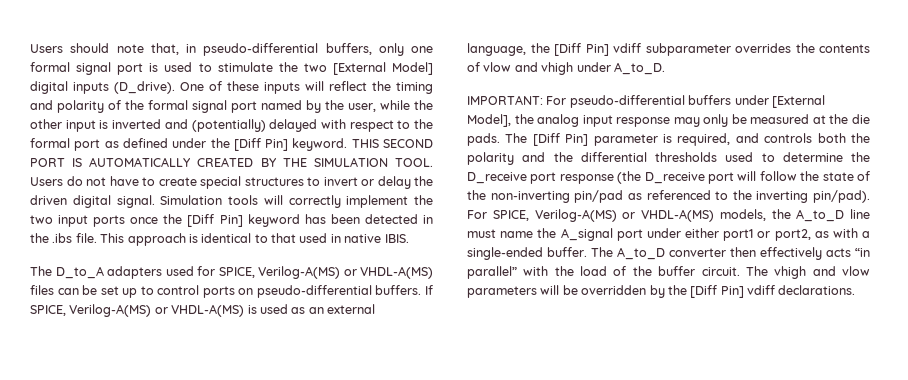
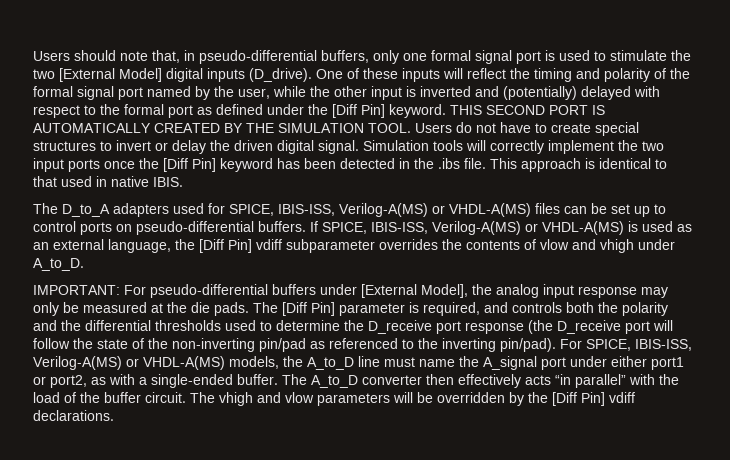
- The D_to_A adapters used for SPICE, Verilog-A(MS) or VHDL-A(MS) files can be set up to control ports on pseudo-differential buffers.
+ The D_to_A adapters used for SPICE, IBIS-ISS, Verilog-A(MS) or VHDL-A(MS) files can be set up to control ports on pseudo-differential buffers.
- If SPICE, Verilog-A(MS) or VHDL-A(MS) is used as an external language, the [Diff Pin] vdiff subparameter overrides the contents of vlow and vhigh under A_to_D.
+ If SPICE, IBIS-ISS, Verilog-A(MS) or VHDL-A(MS) is used as an external language, the [Diff Pin] vdiff subparameter overrides the contents of vlow and vhigh under A_to_D.
- For SPICE, Verilog-A(MS) or VHDL-A(MS) models, the A_to_D line must name the A_signal port under either port1 or port2, as with a single-ended buffer.
+ For SPICE, IBIS-ISS, Verilog-A(MS) or VHDL-A(MS) models, the A_to_D line must name the A_signal port under either port1 or port2, as with a single-ended buffer.

